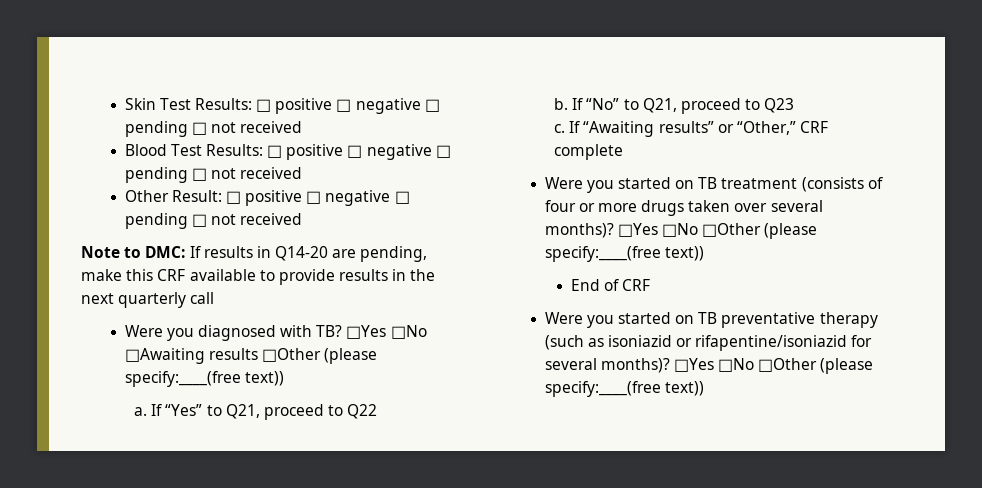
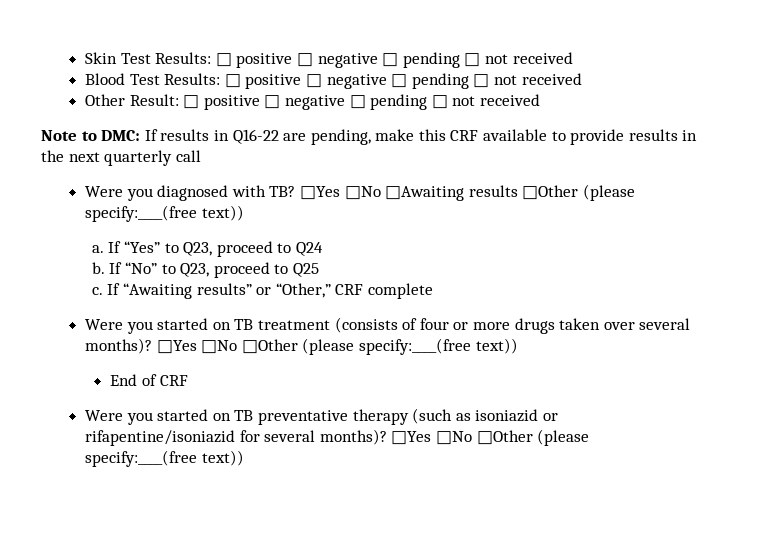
- Note to DMC: If results in Q14-20 are pending, make this CRF available to provide results in the next quarterly call
+ Note to DMC: If results in Q16-22 are pending, make this CRF available to provide results in the next quarterly call
- If “Yes” to Q21, proceed to Q22
+ If “Yes” to Q23, proceed to Q24
- If “No” to Q21, proceed to Q23
+ If “No” to Q23, proceed to Q25

